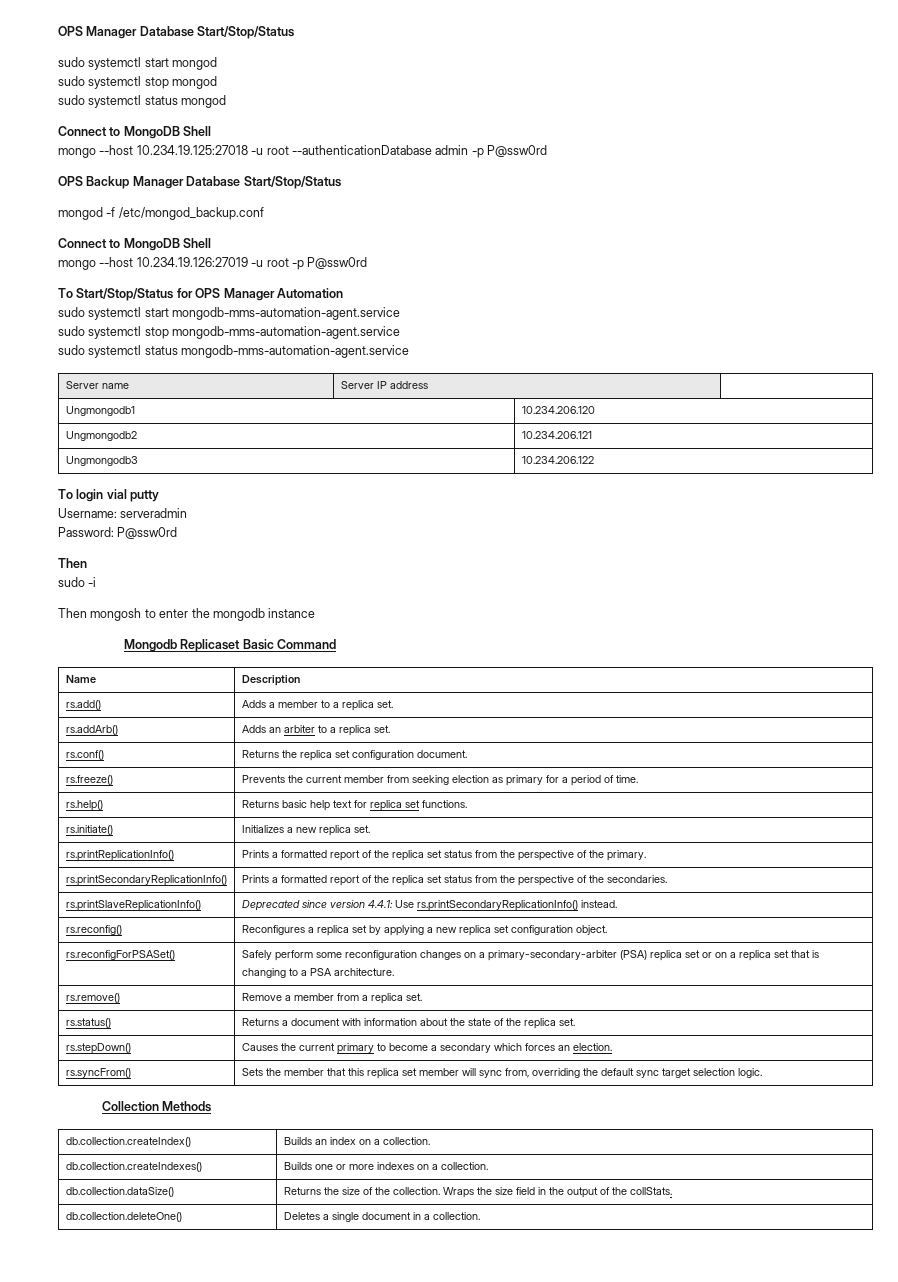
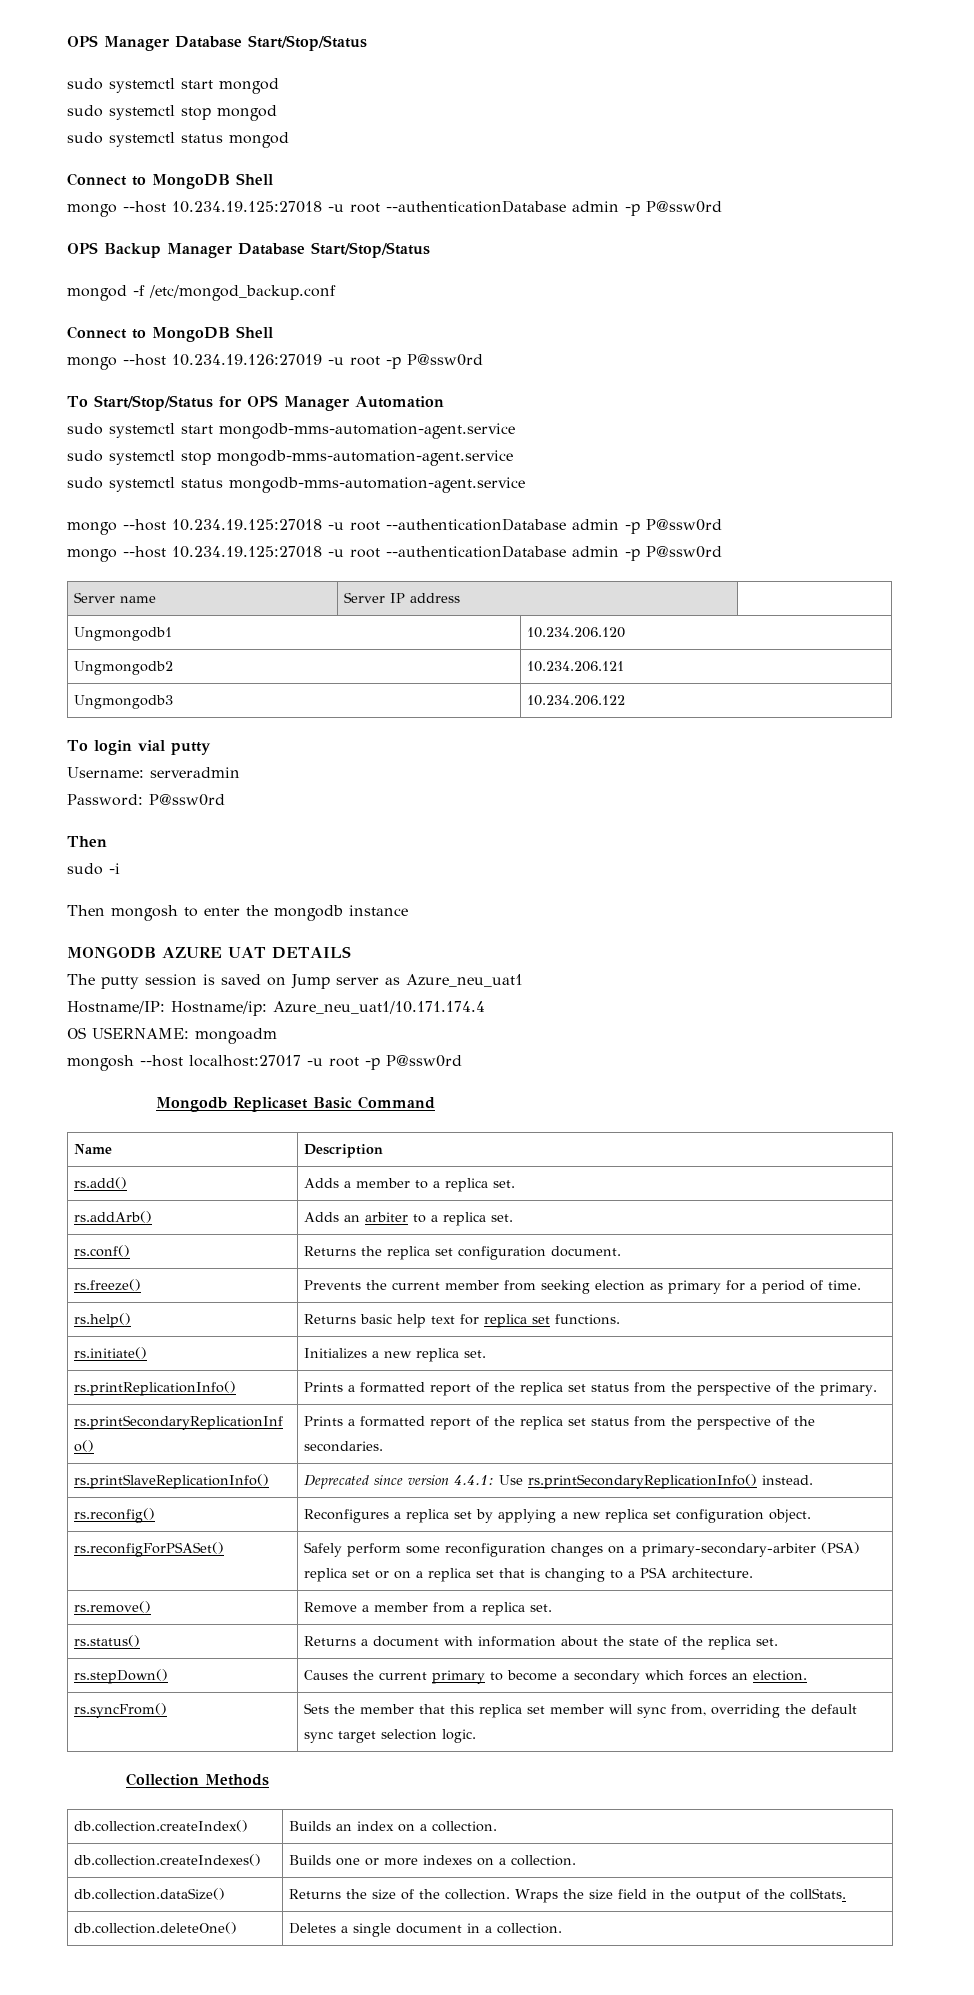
  sudo systemctl status mongodb-mms-automation-agent.service
+ mongo --host 10.234.19.125:27018 -u root --authenticationDatabase admin -p P@ssw0rd
+ mongo --host 10.234.19.125:27018 -u root --authenticationDatabase admin -p P@ssw0rd
+ MONGODB AZURE UAT DETAILS
+ The putty session is saved on Jump server as Azure_neu_uat1
+ Hostname/IP: Hostname/ip: Azure_neu_uat1/10.171.174.4
+ OS USERNAME: mongoadm
+ mongosh --host localhost:27017 -u root -p P@ssw0rd

